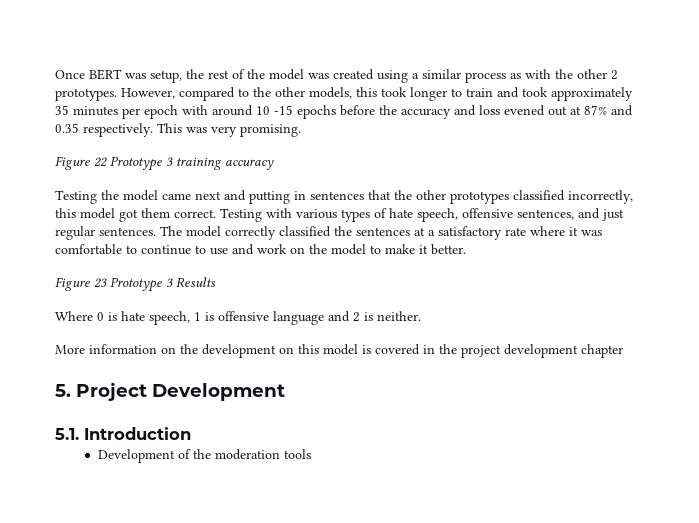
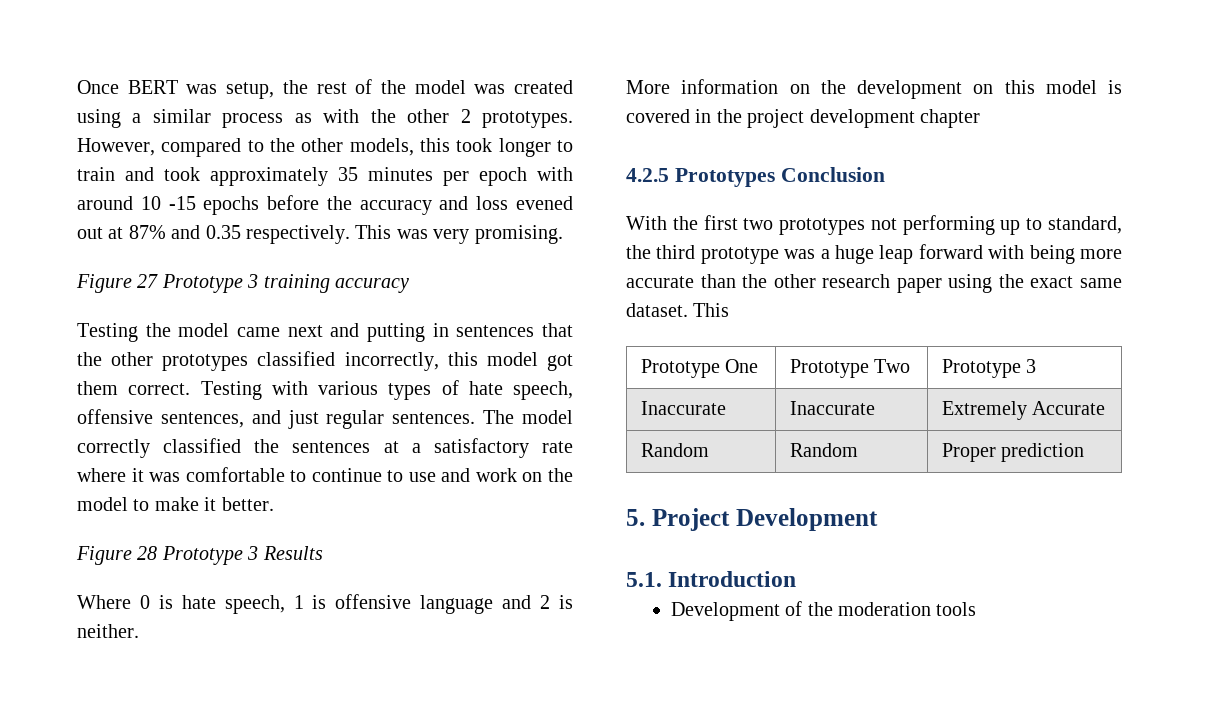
- Figure 22 Prototype 3 training accuracy
+ Figure 27 Prototype 3 training accuracy
- Figure 23 Prototype 3 Results
+ Figure 28 Prototype 3 Results
+ 4.2.5 Prototypes Conclusion
+ With the first two prototypes not performing up to standard, the third prototype was a huge leap forward with being more accurate than the other research paper using the exact same dataset. This
+ Prototype One | Prototype Two | Prototype 3
+ Inaccurate | Inaccurate | Extremely Accurate
+ Random | Random | Proper prediction

